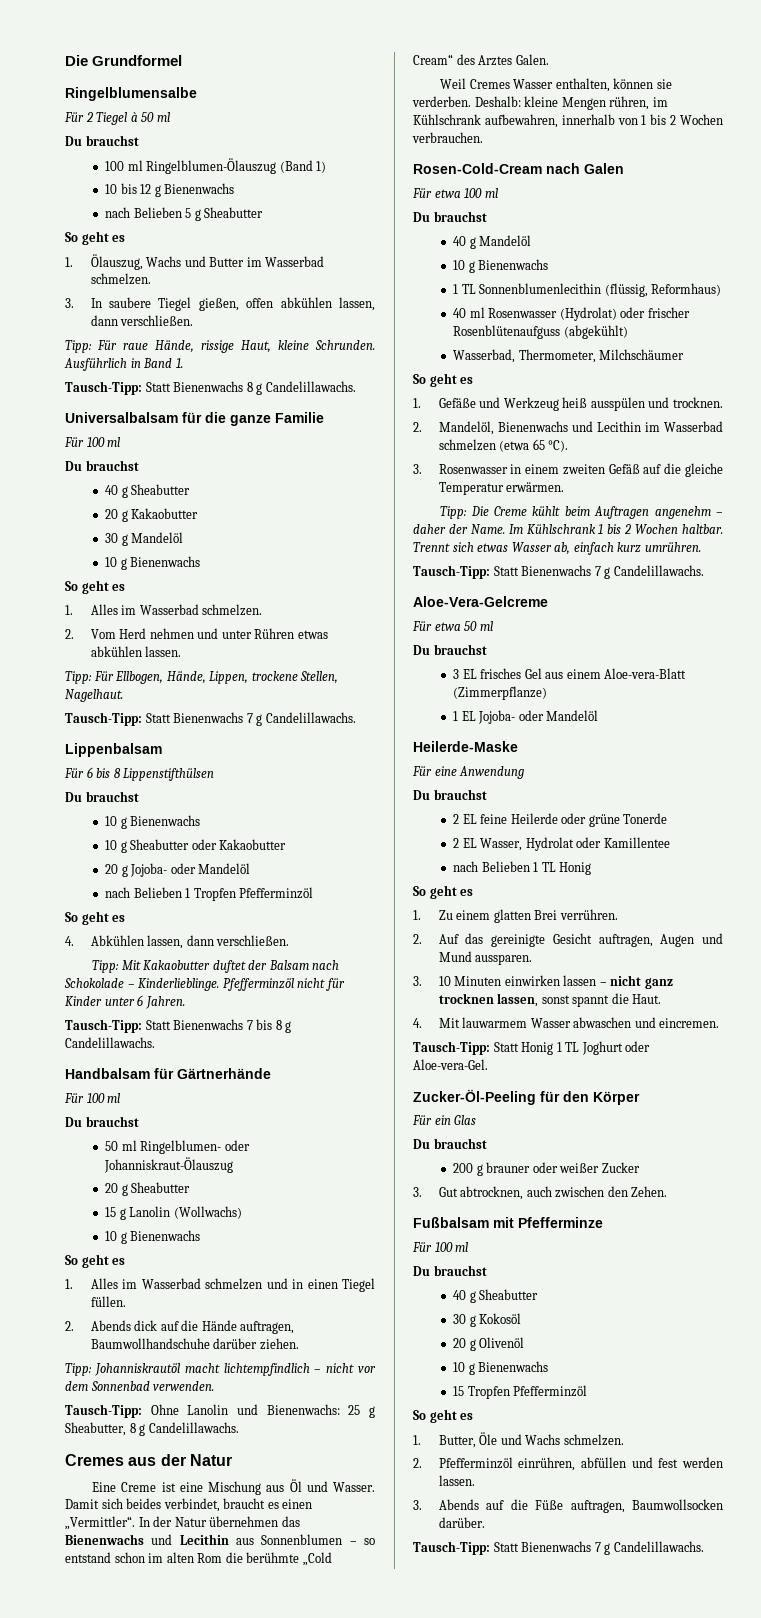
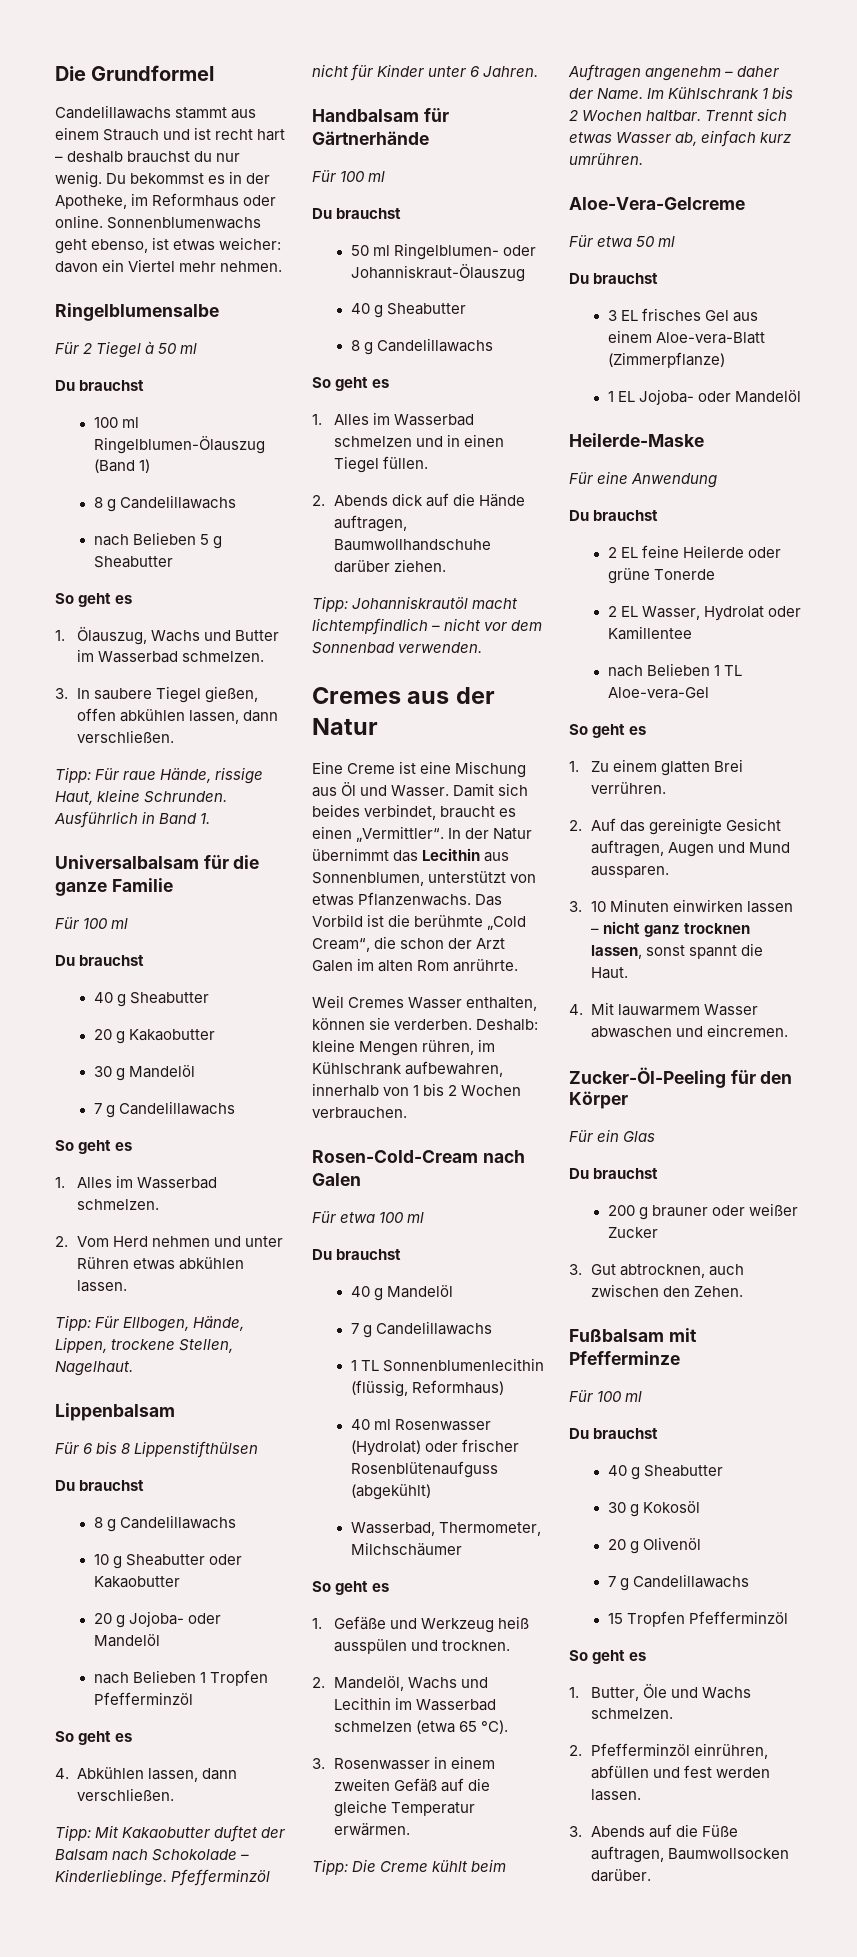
+ Candelillawachs stammt aus einem Strauch und ist recht hart – deshalb brauchst du nur wenig. Du bekommst es in der Apotheke, im Reformhaus oder online. Sonnenblumenwachs geht ebenso, ist etwas weicher: davon ein Viertel mehr nehmen.
  100 ml Ringelblumen-Ölauszug (Band 1)
- 10 bis 12 g Bienenwachs
+ 8 g Candelillawachs
- Tausch-Tipp: Statt Bienenwachs 8 g Candelillawachs.
  30 g Mandelöl
- 10 g Bienenwachs
+ 7 g Candelillawachs
  Tipp: Für Ellbogen, Hände, Lippen, trockene Stellen, Nagelhaut.
- Tausch-Tipp: Statt Bienenwachs 7 g Candelillawachs.
  Für 6 bis 8 Lippenstifthülsen
  Du brauchst
- 10 g Bienenwachs
+ 8 g Candelillawachs
- Tausch-Tipp: Statt Bienenwachs 7 bis 8 g Candelillawachs.
  50 ml Ringelblumen- oder Johanniskraut-Ölauszug
- 20 g Sheabutter
- 15 g Lanolin (Wollwachs)
- 10 g Bienenwachs
+ 40 g Sheabutter
+ 8 g Candelillawachs
- Tausch-Tipp: Ohne Lanolin und Bienenwachs: 25 g Sheabutter, 8 g Candelillawachs.
- In der Natur übernehmen das Bienenwachs und Lecithin aus Sonnenblumen – so entstand schon im alten Rom die berühmte „Cold Cream“ des Arztes Galen.
+ In der Natur übernimmt das Lecithin aus Sonnenblumen, unterstützt von etwas Pflanzenwachs. Das Vorbild ist die berühmte „Cold Cream“, die schon der Arzt Galen im alten Rom anrührte.
  40 g Mandelöl
- 10 g Bienenwachs
+ 7 g Candelillawachs
- 2. Mandelöl, Bienenwachs und Lecithin im Wasserbad schmelzen (etwa 65 °C).
+ 2. Mandelöl, Wachs und Lecithin im Wasserbad schmelzen (etwa 65 °C).
  Trennt sich etwas Wasser ab, einfach kurz umrühren.
- Tausch-Tipp: Statt Bienenwachs 7 g Candelillawachs.
- nach Belieben 1 TL Honig
+ nach Belieben 1 TL Aloe-vera-Gel
- Tausch-Tipp: Statt Honig 1 TL Joghurt oder Aloe-vera-Gel.
  20 g Olivenöl
- 10 g Bienenwachs
+ 7 g Candelillawachs
  3. Abends auf die Füße auftragen, Baumwollsocken darüber.
- Tausch-Tipp: Statt Bienenwachs 7 g Candelillawachs.

